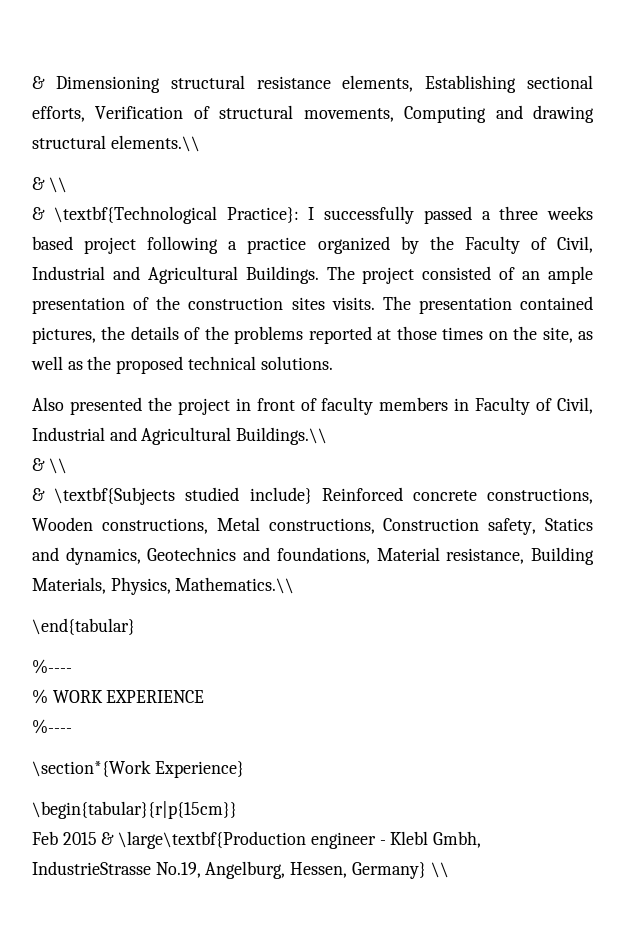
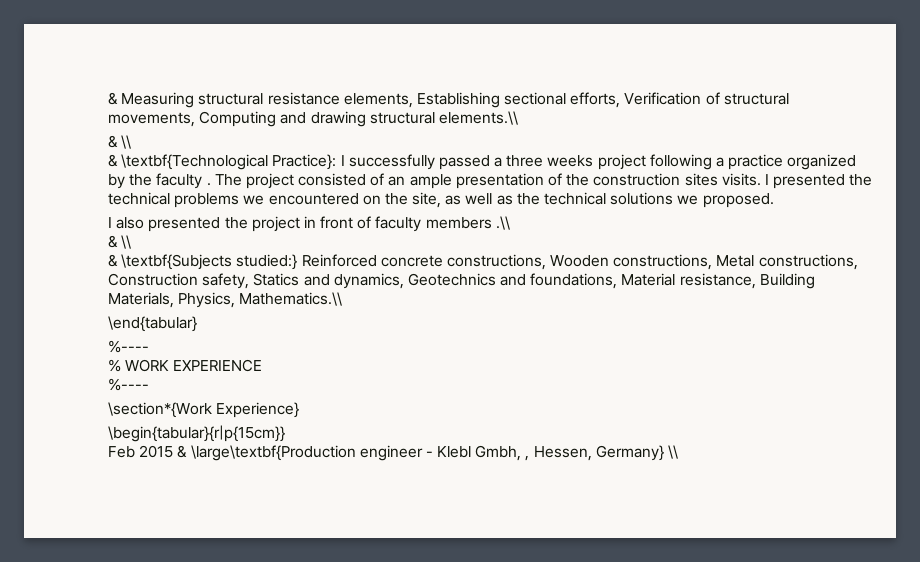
- & Dimensioning structural resistance elements, Establishing sectional efforts, Verification of structural movements, Computing and drawing structural elements.\\
+ & Measuring structural resistance elements, Establishing sectional efforts, Verification of structural movements, Computing and drawing structural elements.\\
- & \textbf{Technological Practice}: I successfully passed a three weeks based project following a practice organized by the Faculty of Civil, Industrial and Agricultural Buildings.
+ & \textbf{Technological Practice}: I successfully passed a three weeks project following a practice organized by the faculty .
- The presentation contained pictures, the details of the problems reported at those times on the site, as well as the proposed technical solutions.
- Also presented the project in front of faculty members in Faculty of Civil, Industrial and Agricultural Buildings.\\
+ I presented the technical problems we encountered on the site, as well as the technical solutions we proposed.
+ I also presented the project in front of faculty members .\\
- & \textbf{Subjects studied include} Reinforced concrete constructions, Wooden constructions, Metal constructions, Construction safety, Statics and dynamics, Geotechnics and foundations, Material resistance, Building Materials, Physics, Mathematics.\\
+ & \textbf{Subjects studied:} Reinforced concrete constructions, Wooden constructions, Metal constructions, Construction safety, Statics and dynamics, Geotechnics and foundations, Material resistance, Building Materials, Physics, Mathematics.\\
- Feb 2015 & \large\textbf{Production engineer - Klebl Gmbh, IndustrieStrasse No.19, Angelburg, Hessen, Germany} \\
+ Feb 2015 & \large\textbf{Production engineer - Klebl Gmbh, , Hessen, Germany} \\

